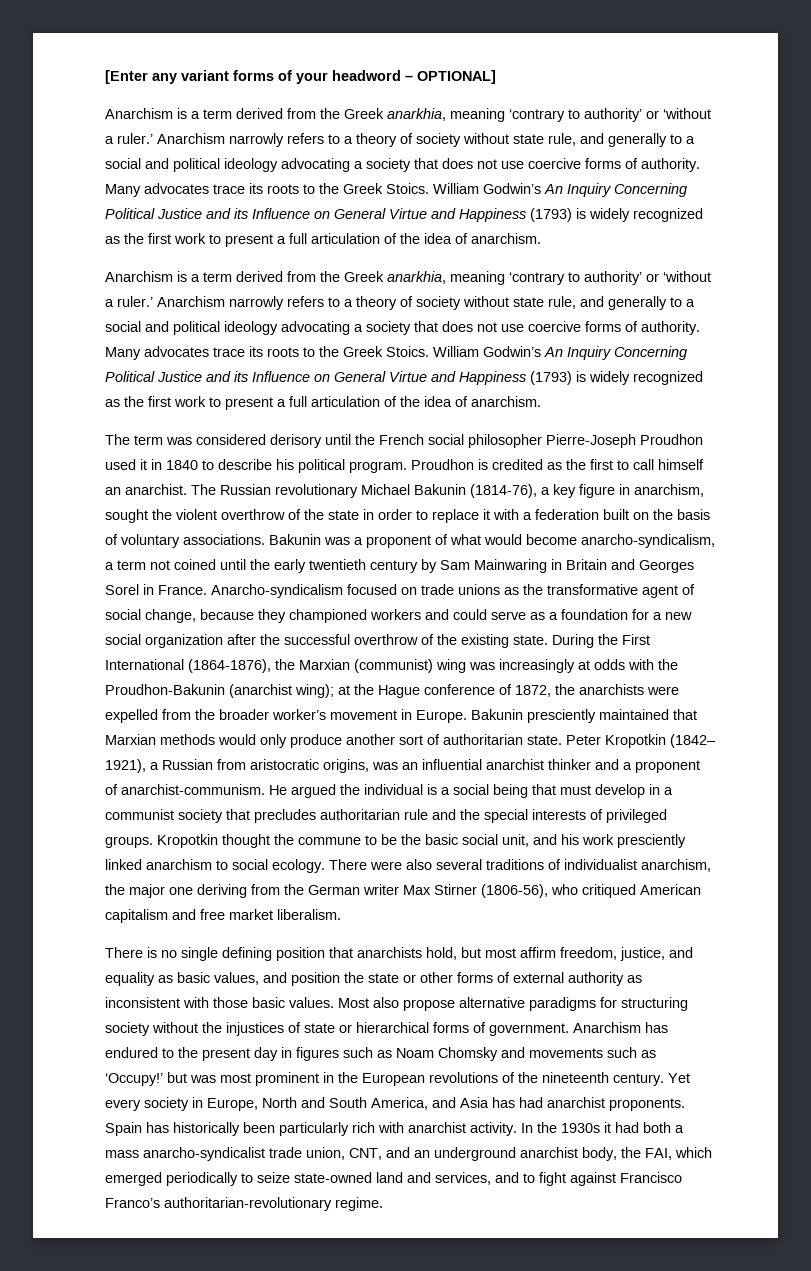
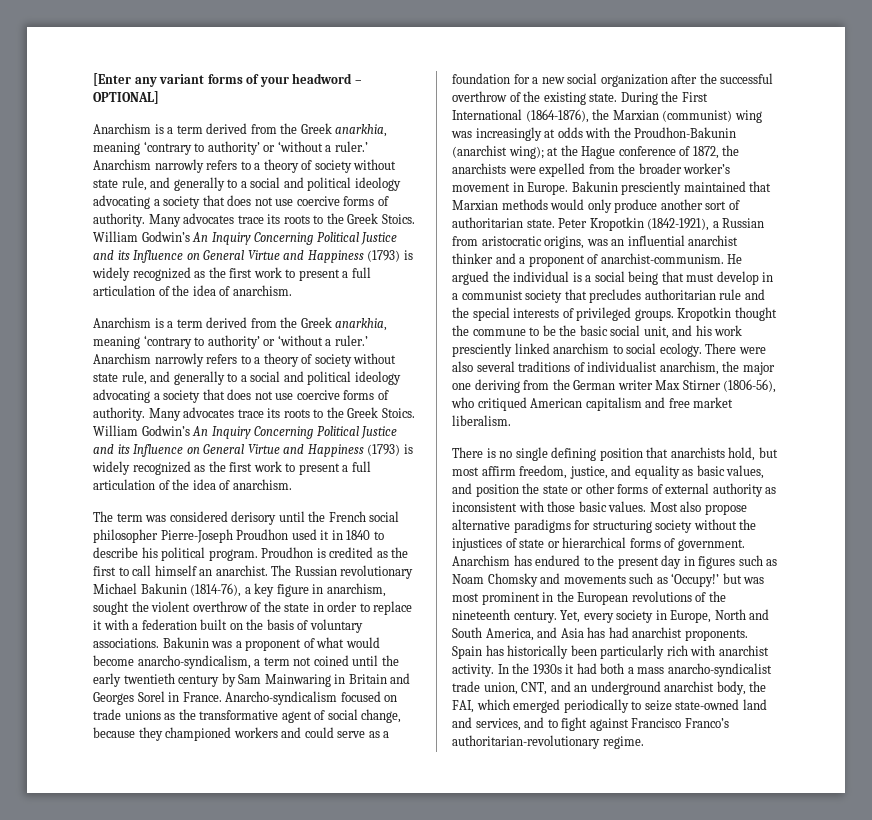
- Peter Kropotkin (1842– 1921), a Russian from aristocratic origins, was an influential anarchist thinker and a proponent of anarchist-communism.
+ Peter Kropotkin (1842-1921), a Russian from aristocratic origins, was an influential anarchist thinker and a proponent of anarchist-communism.
- Yet every society in Europe, North and South America, and Asia has had anarchist proponents.
+ Yet, every society in Europe, North and South America, and Asia has had anarchist proponents.

